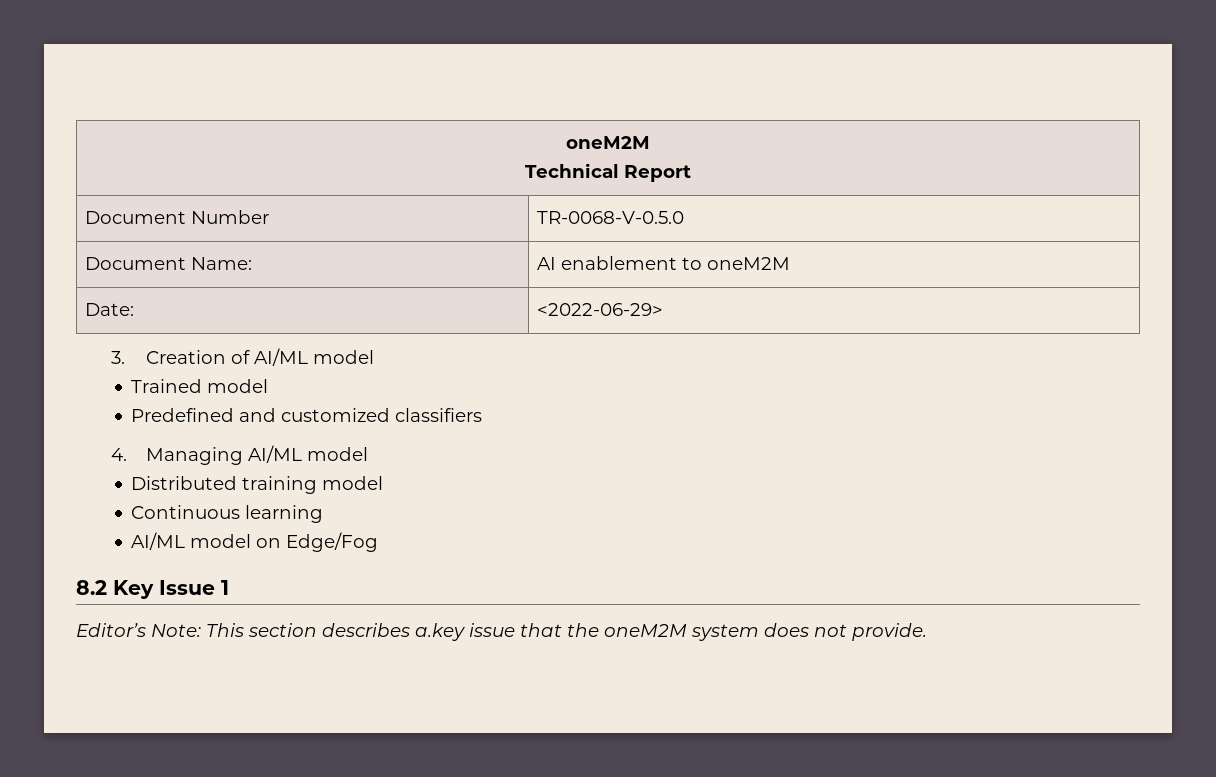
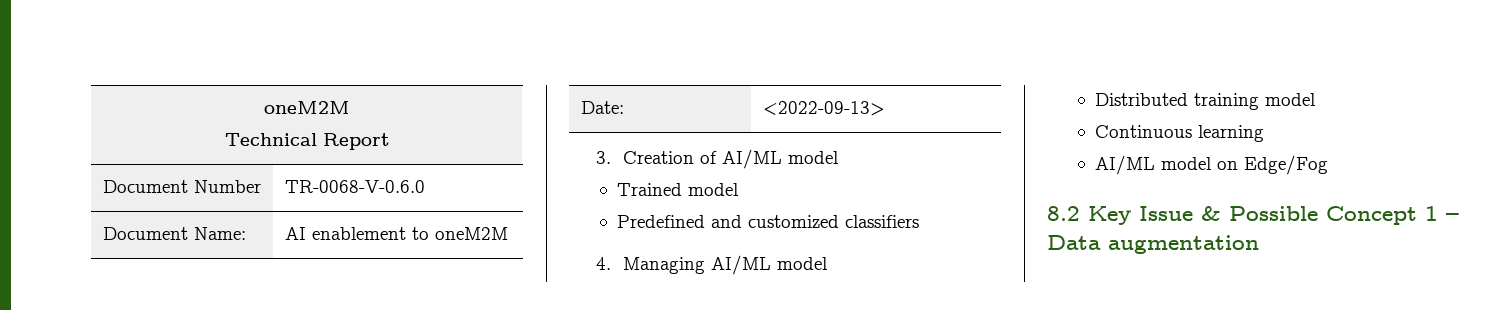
- Document Number | TR-0068-V-0.5.0
+ Document Number | TR-0068-V-0.6.0
- Date: | <2022-06-29>
+ Date: | <2022-09-13>
- 8.2 Key Issue 1
- Editor’s Note: This section describes a.key issue that the oneM2M system does not provide.
+ 8.2 Key Issue & Possible Concept 1 – Data augmentation

